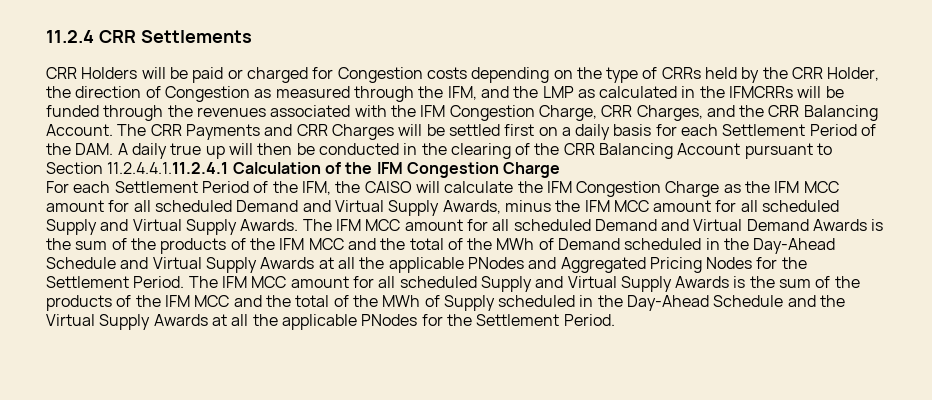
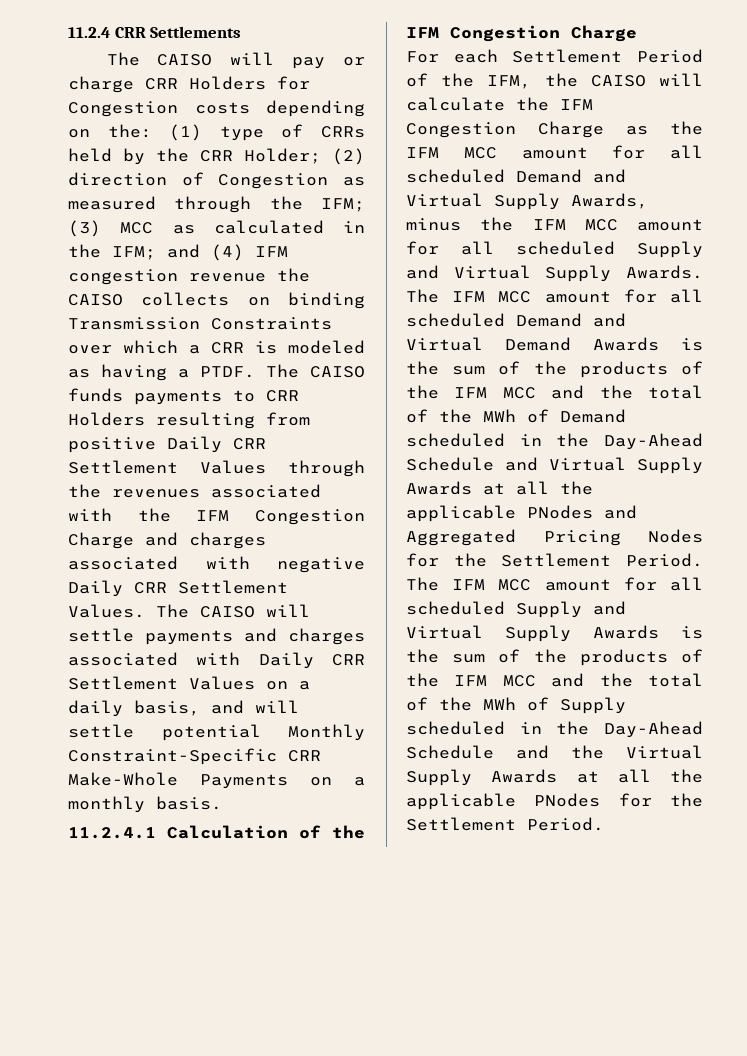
- CRR Holders will be paid or charged for Congestion costs depending on the type of CRRs held by the CRR Holder, the direction of Congestion as measured through the IFM, and the LMP as calculated in the IFMCRRs will be funded through the revenues associated with the IFM Congestion Charge, CRR Charges, and the CRR Balancing Account. The CRR Payments and CRR Charges will be settled first on a daily basis for each Settlement Period of the DAM. A daily true up will then be conducted in the clearing of the CRR Balancing Account pursuant to Section 11.2.4.4.1.11.2.4.1 Calculation of the IFM Congestion Charge
+ The CAISO will pay or charge CRR Holders for Congestion costs depending on the: (1) type of CRRs held by the CRR Holder; (2) direction of Congestion as measured through the IFM; (3) MCC as calculated in the IFM; and (4) IFM congestion revenue the CAISO collects on binding Transmission Constraints over which a CRR is modeled as having a PTDF. The CAISO funds payments to CRR Holders resulting from positive Daily CRR Settlement Values through the revenues associated with the IFM Congestion Charge and charges associated with negative Daily CRR Settlement Values. The CAISO will settle payments and charges associated with Daily CRR Settlement Values on a daily basis, and will settle potential Monthly Constraint-Specific CRR Make-Whole Payments on a monthly basis.
+ 11.2.4.1 Calculation of the IFM Congestion Charge

